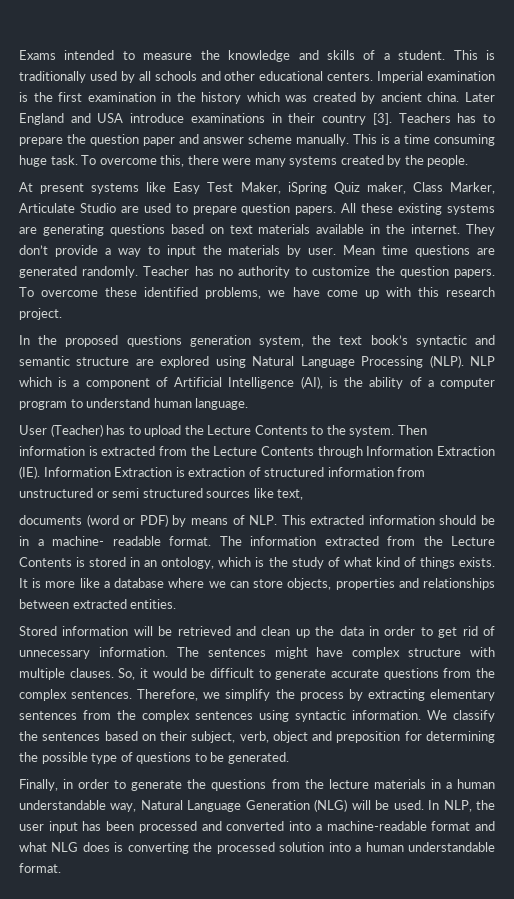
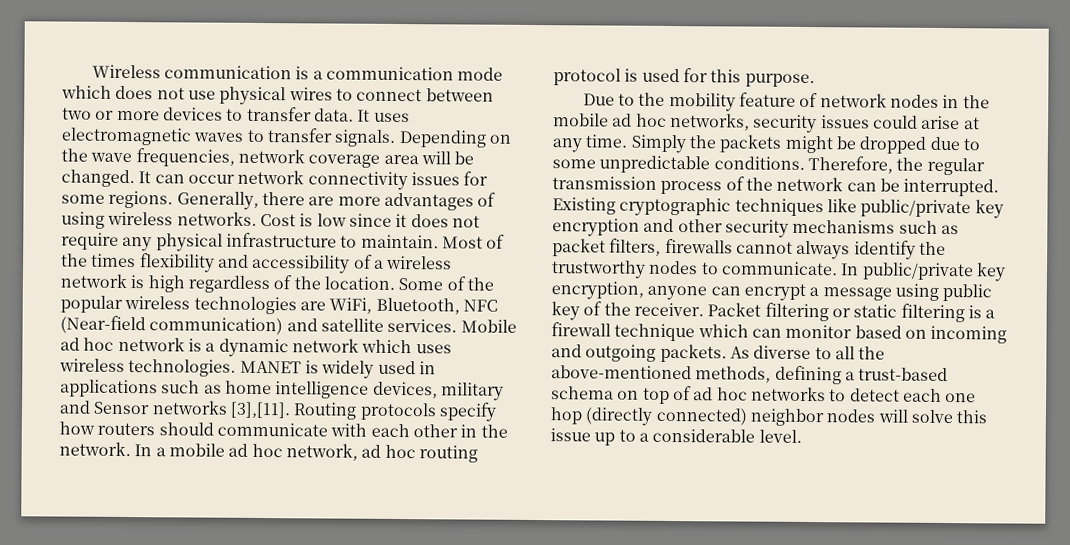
- Exams intended to measure the knowledge and skills of a student. This is traditionally used by all schools and other educational centers. Imperial examination is the first examination in the history which was created by ancient china. Later England and USA introduce examinations in their country [3]. Teachers has to prepare the question paper and answer scheme manually. This is a time consuming huge task. To overcome this, there were many systems created by the people.
- At present systems like Easy Test Maker, iSpring Quiz maker, Class Marker, Articulate Studio are used to prepare question papers. All these existing systems are generating questions based on text materials available in the internet. They don’t provide a way to input the materials by user. Mean time questions are generated randomly. Teacher has no authority to customize the question papers. To overcome these identified problems, we have come up with this research project.
- In the proposed questions generation system, the text book’s syntactic and semantic structure are explored using Natural Language Processing (NLP). NLP which is a component of Artificial Intelligence (AI), is the ability of a computer program to understand human language.
- User (Teacher) has to upload the Lecture Contents to the system. Then information is extracted from the Lecture Contents through Information Extraction (IE). Information Extraction is extraction of structured information from unstructured or semi structured sources like text,
- documents (word or PDF) by means of NLP. This extracted information should be in a machine- readable format. The information extracted from the Lecture Contents is stored in an ontology, which is the study of what kind of things exists. It is more like a database where we can store objects, properties and relationships between extracted entities.
- Stored information will be retrieved and clean up the data in order to get rid of unnecessary information. The sentences might have complex structure with multiple clauses. So, it would be difficult to generate accurate questions from the complex sentences. Therefore, we simplify the process by extracting elementary sentences from the complex sentences using syntactic information. We classify the sentences based on their subject, verb, object and preposition for determining the possible type of questions to be generated.
- Finally, in order to generate the questions from the lecture materials in a human understandable way, Natural Language Generation (NLG) will be used. In NLP, the user input has been processed and converted into a machine-readable format and what NLG does is converting the processed solution into a human understandable format.
+ Wireless communication is a communication mode which does not use physical wires to connect between two or more devices to transfer data. It uses electromagnetic waves to transfer signals. Depending on the wave frequencies, network coverage area will be changed. It can occur network connectivity issues for some regions. Generally, there are more advantages of using wireless networks. Cost is low since it does not require any physical infrastructure to maintain. Most of the times flexibility and accessibility of a wireless network is high regardless of the location. Some of the popular wireless technologies are WiFi, Bluetooth, NFC (Near-field communication) and satellite services. Mobile ad hoc network is a dynamic network which uses wireless technologies. MANET is widely used in applications such as home intelligence devices, military and Sensor networks [3],[11]. Routing protocols specify how routers should communicate with each other in the network. In a mobile ad hoc network, ad hoc routing protocol is used for this purpose.
+ Due to the mobility feature of network nodes in the mobile ad hoc networks, security issues could arise at any time. Simply the packets might be dropped due to some unpredictable conditions. Therefore, the regular transmission process of the network can be interrupted. Existing cryptographic techniques like public/private key encryption and other security mechanisms such as packet filters, firewalls cannot always identify the trustworthy nodes to communicate. In public/private key encryption, anyone can encrypt a message using public key of the receiver. Packet filtering or static filtering is a firewall technique which can monitor based on incoming and outgoing packets. As diverse to all the above-mentioned methods, defining a trust-based schema on top of ad hoc networks to detect each one hop (directly connected) neighbor nodes will solve this issue up to a considerable level.

